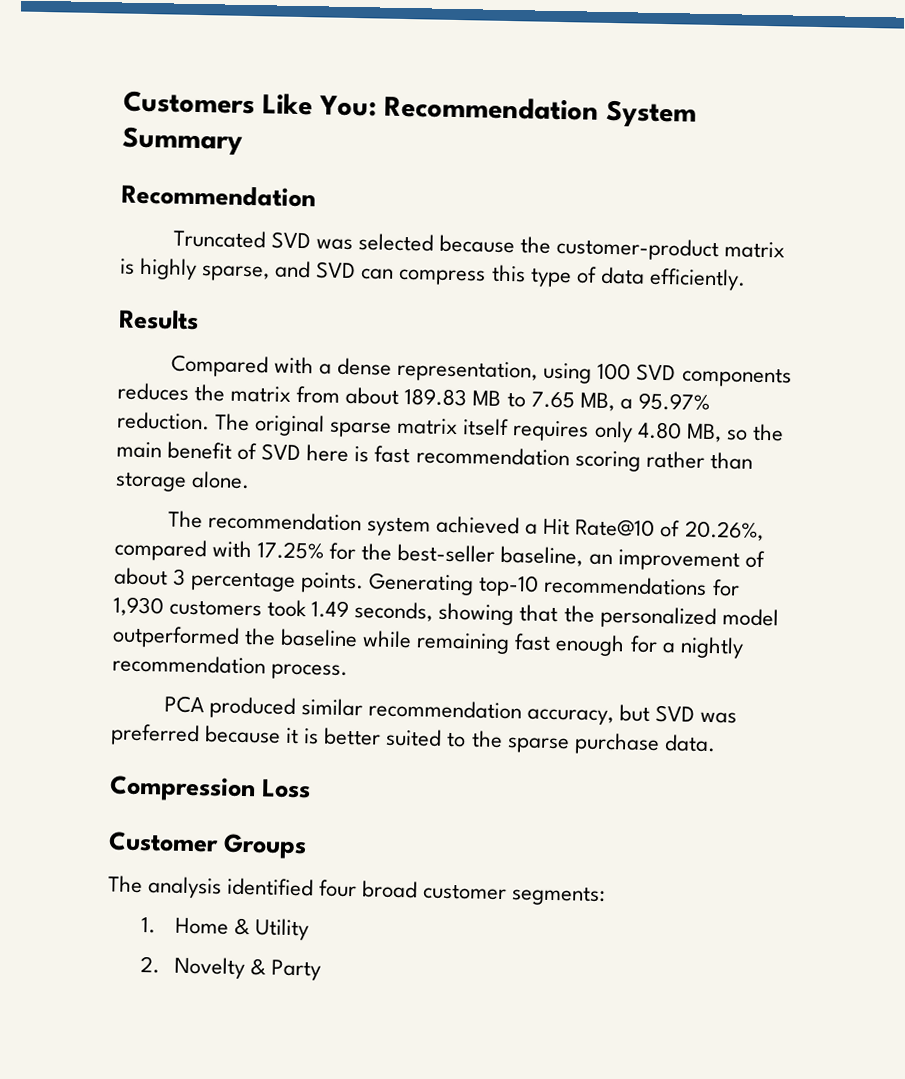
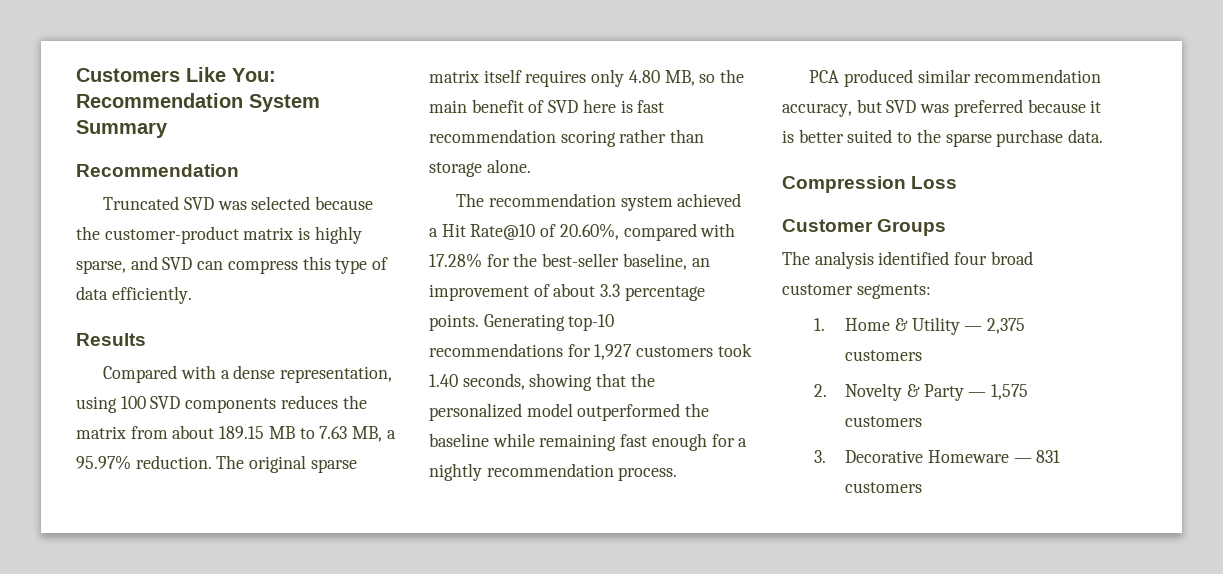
- Compared with a dense representation, using 100 SVD components reduces the matrix from about 189.83 MB to 7.65 MB, a 95.97% reduction.
+ Compared with a dense representation, using 100 SVD components reduces the matrix from about 189.15 MB to 7.63 MB, a 95.97% reduction.
- The recommendation system achieved a Hit Rate@10 of 20.26%, compared with 17.25% for the best-seller baseline, an improvement of about 3 percentage points.
+ The recommendation system achieved a Hit Rate@10 of 20.60%, compared with 17.28% for the best-seller baseline, an improvement of about 3.3 percentage points.
- Generating top-10 recommendations for 1,930 customers took 1.49 seconds, showing that the personalized model outperformed the baseline while remaining fast enough for a nightly recommendation process.
+ Generating top-10 recommendations for 1,927 customers took 1.40 seconds, showing that the personalized model outperformed the baseline while remaining fast enough for a nightly recommendation process.
- 1. Home & Utility
+ 1. Home & Utility — 2,375 customers
- 2. Novelty & Party
+ 2. Novelty & Party — 1,575 customers
+ 3. Decorative Homeware — 831 customers

